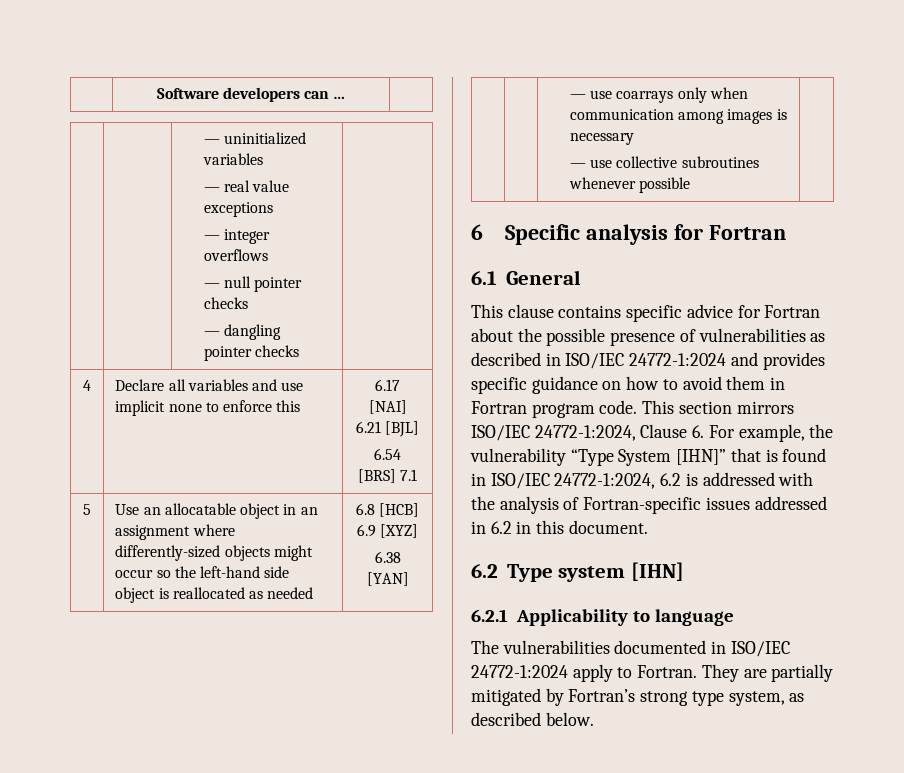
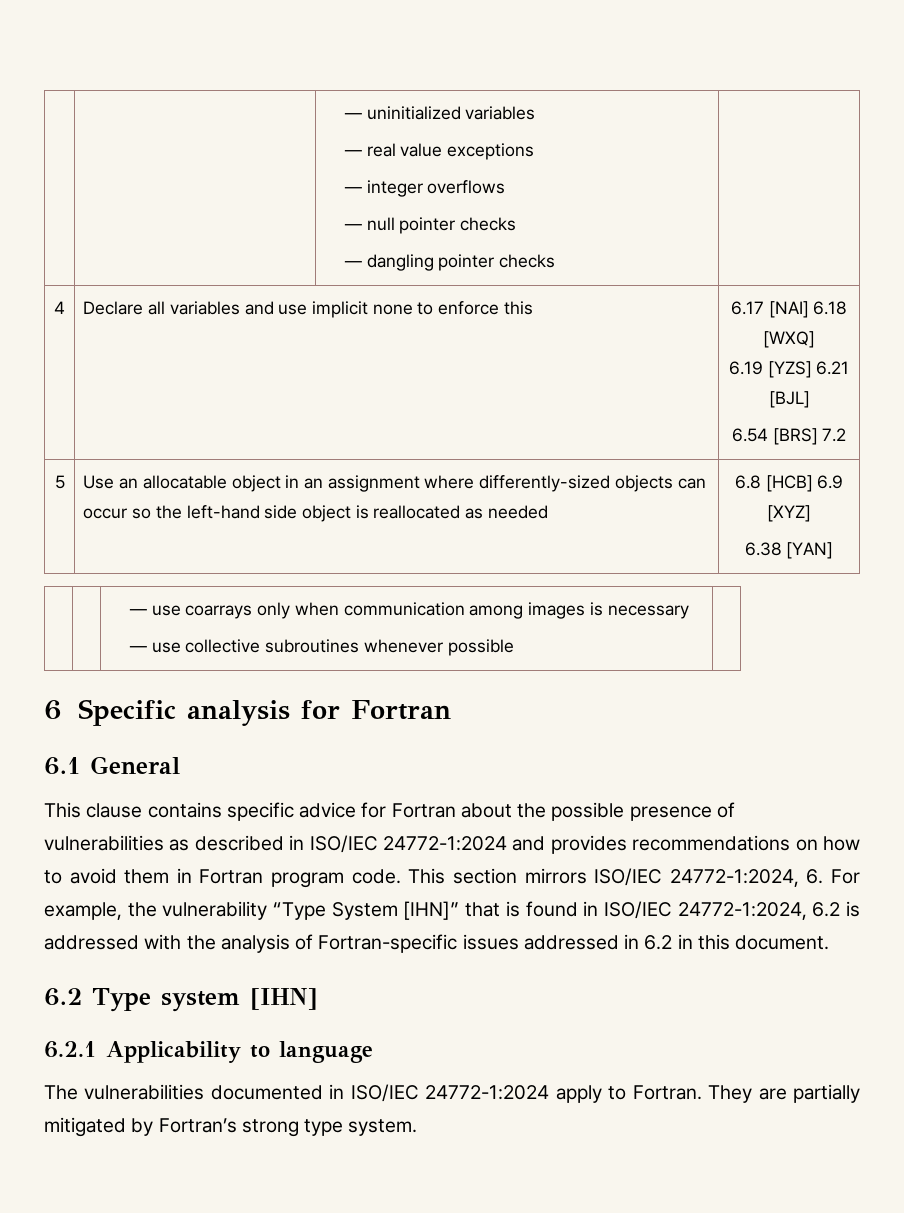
- | Software developers can … |
- 4 | Declare all variables and use implicit none to enforce this | 6.17 [NAI] 6.21 [BJL]
- 6.54 [BRS] 7.1
+ 4 | Declare all variables and use implicit none to enforce this | 6.17 [NAI] 6.18 [WXQ]
+ 6.19 [YZS] 6.21 [BJL]
+ 6.54 [BRS] 7.2
- 5 | Use an allocatable object in an assignment where differently-sized objects might occur so the left-hand side object is reallocated as needed | 6.8 [HCB] 6.9 [XYZ]
+ 5 | Use an allocatable object in an assignment where differently-sized objects can occur so the left-hand side object is reallocated as needed | 6.8 [HCB] 6.9 [XYZ]
- This clause contains specific advice for Fortran about the possible presence of vulnerabilities as described in ISO/IEC 24772-1:2024 and provides specific guidance on how to avoid them in Fortran program code.
+ This clause contains specific advice for Fortran about the possible presence of vulnerabilities as described in ISO/IEC 24772-1:2024 and provides recommendations on how to avoid them in Fortran program code.
- This section mirrors ISO/IEC 24772-1:2024, Clause 6. For example, the vulnerability “Type System [IHN]” that is found in ISO/IEC 24772-1:2024, 6.2 is addressed with the analysis of Fortran-specific issues addressed in 6.2 in this document.
+ This section mirrors ISO/IEC 24772-1:2024, 6. For example, the vulnerability “Type System [IHN]” that is found in ISO/IEC 24772-1:2024, 6.2 is addressed with the analysis of Fortran-specific issues addressed in 6.2 in this document.
- They are partially mitigated by Fortran’s strong type system, as described below.
+ They are partially mitigated by Fortran’s strong type system.

